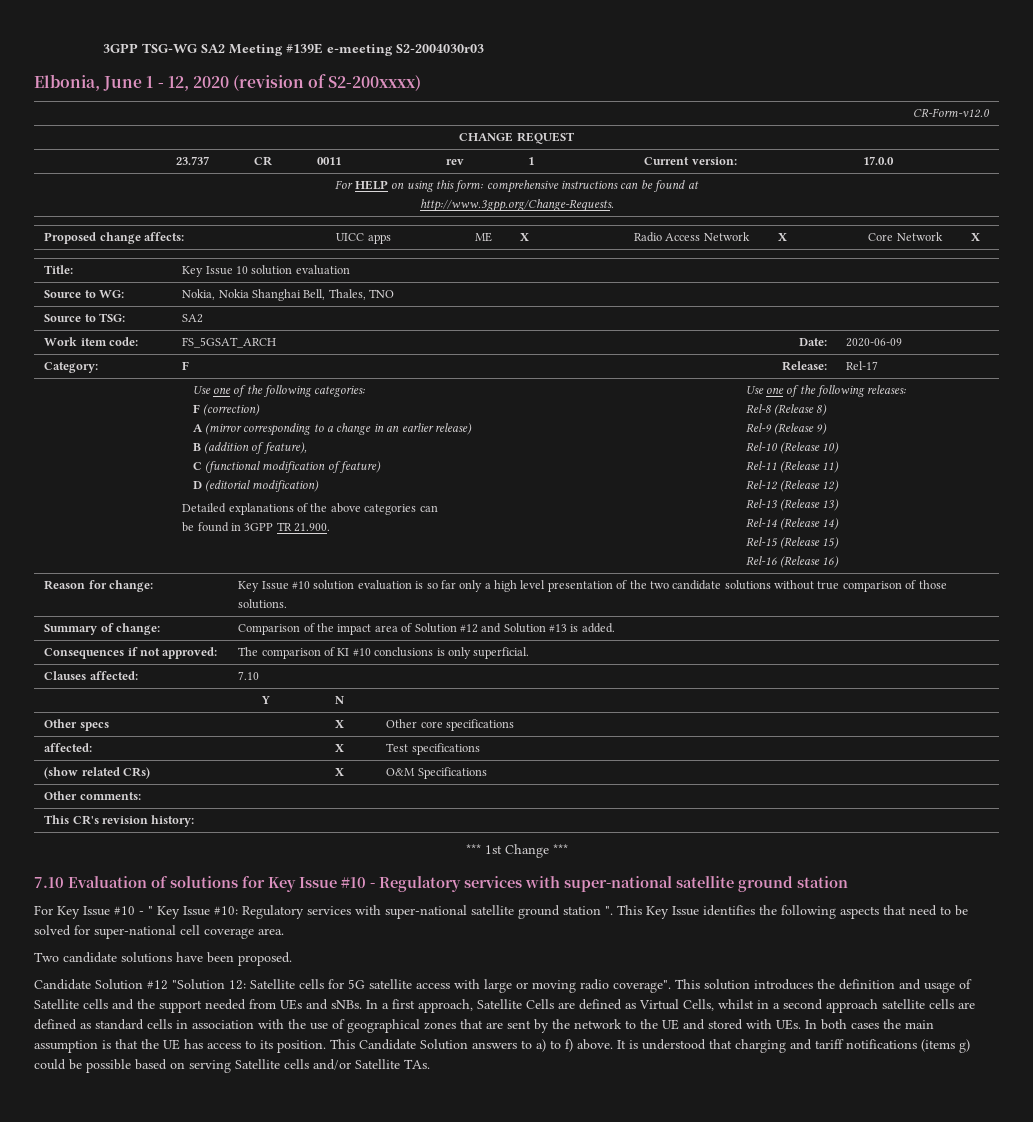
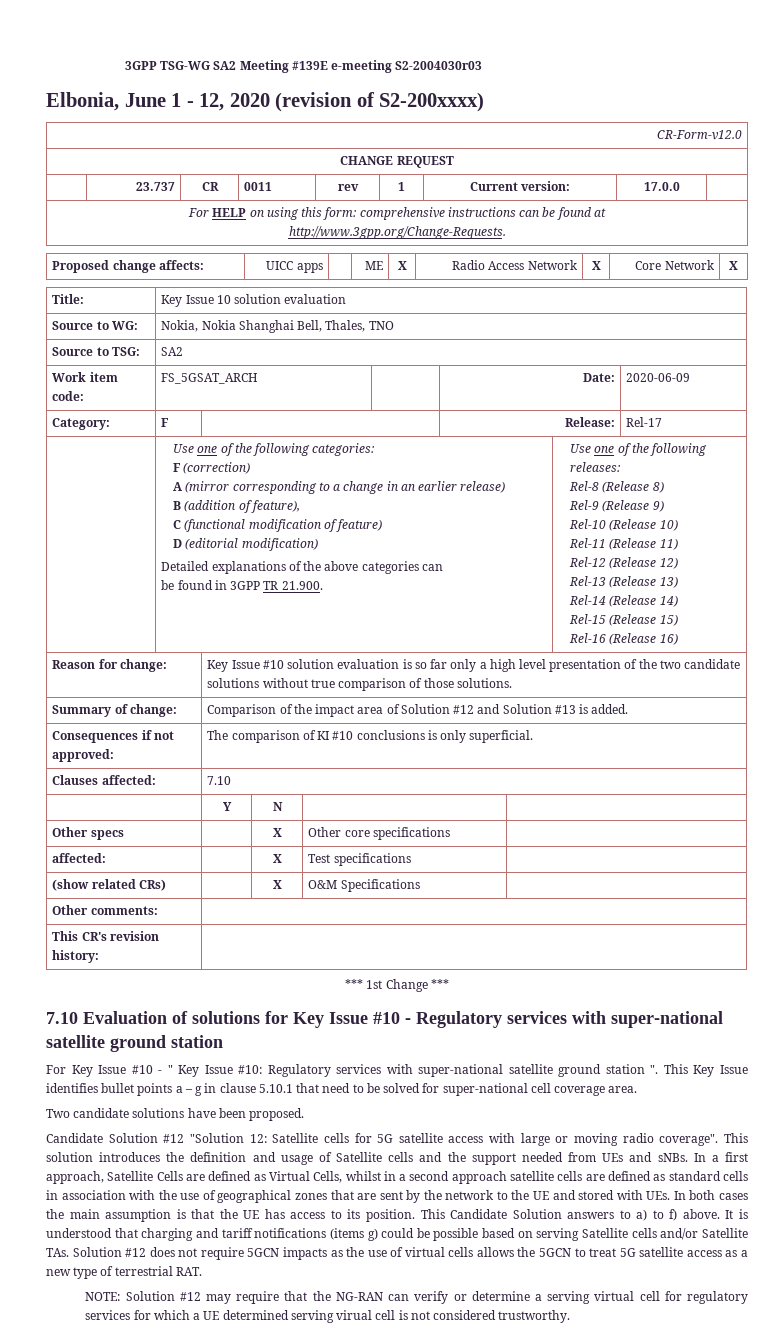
- This Key Issue identifies the following aspects that need to be solved for super-national cell coverage area.
+ This Key Issue identifies bullet points a – g in clause 5.10.1 that need to be solved for super-national cell coverage area.
- It is understood that charging and tariff notifications (items g) could be possible based on serving Satellite cells and/or Satellite TAs.
+ It is understood that charging and tariff notifications (items g) could be possible based on serving Satellite cells and/or Satellite TAs. Solution #12 does not require 5GCN impacts as the use of virtual cells allows the 5GCN to treat 5G satellite access as a new type of terrestrial RAT.
+ NOTE: Solution #12 may require that the NG-RAN can verify or determine a serving virtual cell for regulatory services for which a UE determined serving virual cell is not considered trustworthy.

